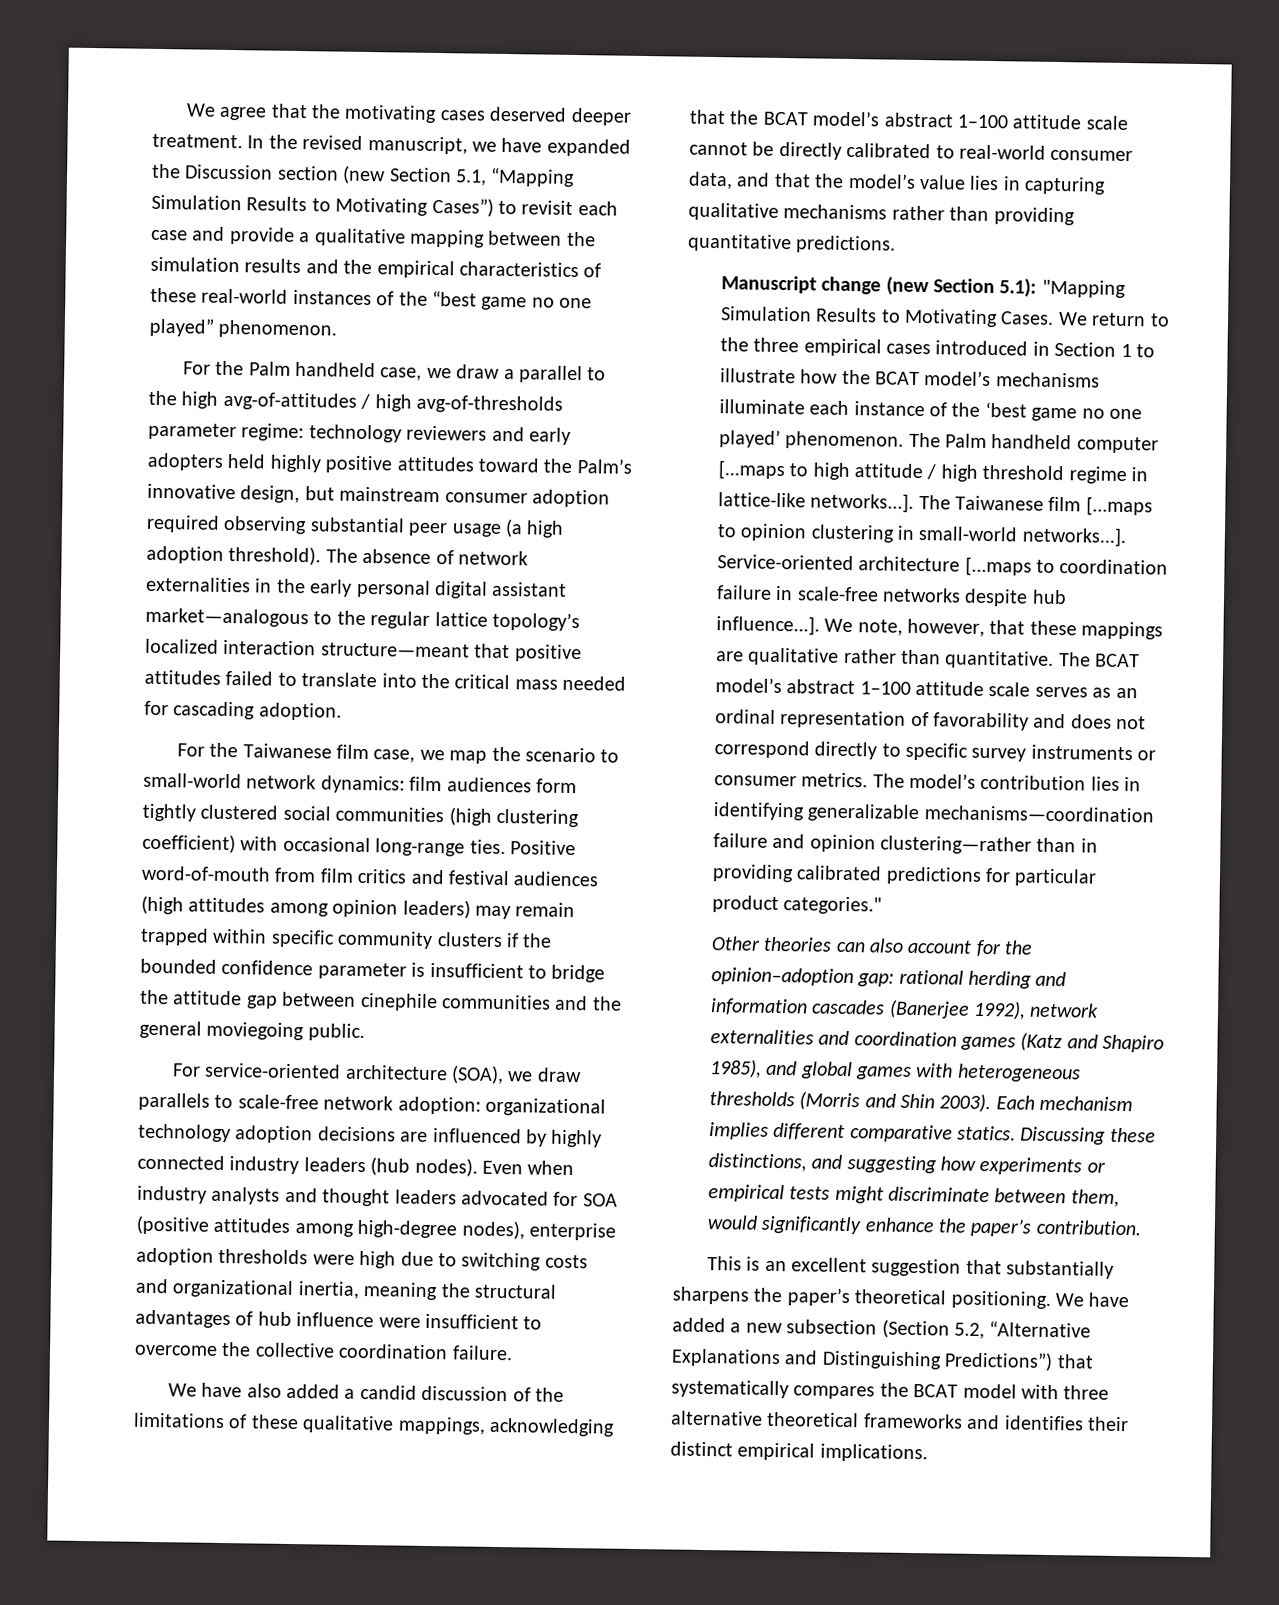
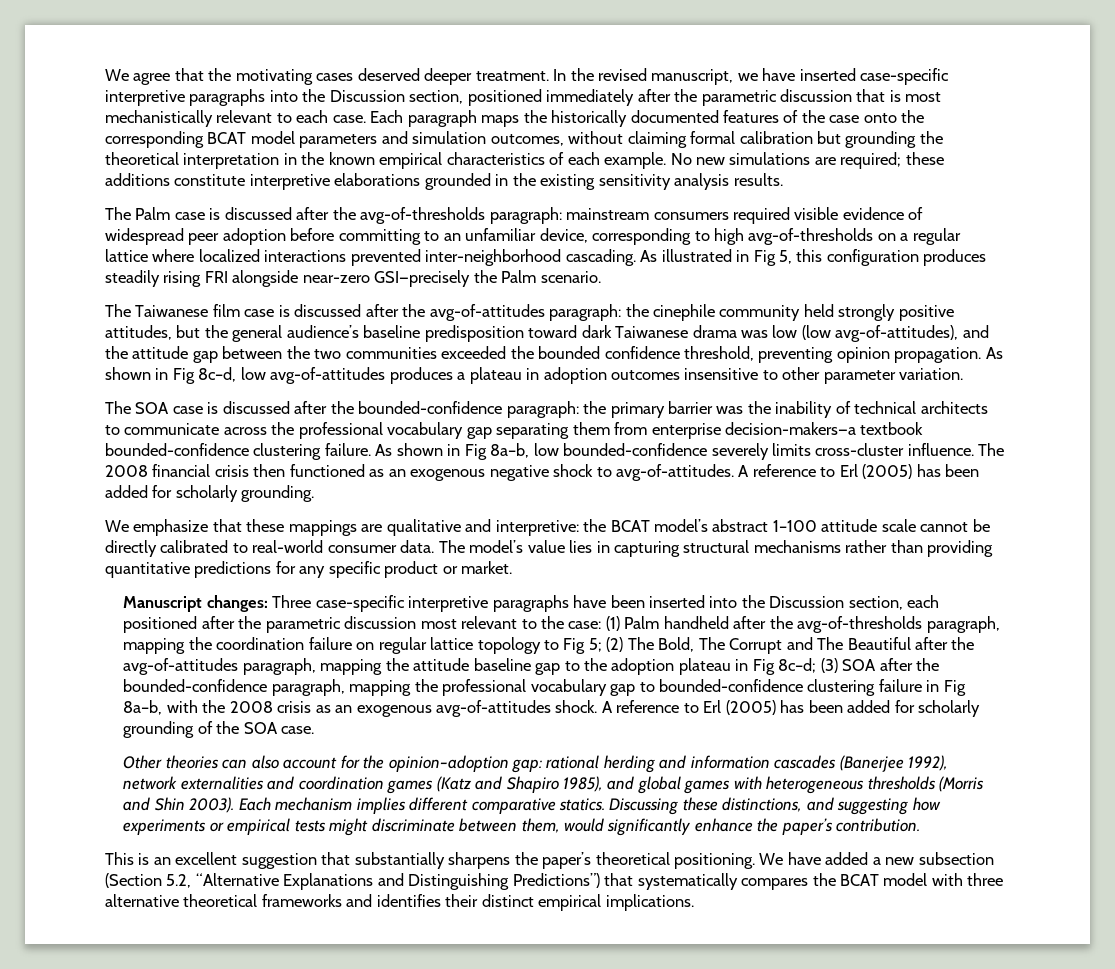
- In the revised manuscript, we have expanded the Discussion section (new Section 5.1, “Mapping Simulation Results to Motivating Cases”) to revisit each case and provide a qualitative mapping between the simulation results and the empirical characteristics of these real-world instances of the “best game no one played” phenomenon.
- For the Palm handheld case, we draw a parallel to the high avg-of-attitudes / high avg-of-thresholds parameter regime: technology reviewers and early adopters held highly positive attitudes toward the Palm’s innovative design, but mainstream consumer adoption required observing substantial peer usage (a high adoption threshold). The absence of network externalities in the early personal digital assistant market—analogous to the regular lattice topology’s localized interaction structure—meant that positive attitudes failed to translate into the critical mass needed for cascading adoption.
- For the Taiwanese film case, we map the scenario to small-world network dynamics: film audiences form tightly clustered social communities (high clustering coefficient) with occasional long-range ties. Positive word-of-mouth from film critics and festival audiences (high attitudes among opinion leaders) may remain trapped within specific community clusters if the bounded confidence parameter is insufficient to bridge the attitude gap between cinephile communities and the general moviegoing public.
- For service-oriented architecture (SOA), we draw parallels to scale-free network adoption: organizational technology adoption decisions are influenced by highly connected industry leaders (hub nodes). Even when industry analysts and thought leaders advocated for SOA (positive attitudes among high-degree nodes), enterprise adoption thresholds were high due to switching costs and organizational inertia, meaning the structural advantages of hub influence were insufficient to overcome the collective coordination failure.
- We have also added a candid discussion of the limitations of these qualitative mappings, acknowledging that the BCAT model’s abstract 1–100 attitude scale cannot be directly calibrated to real-world consumer data, and that the model’s value lies in capturing qualitative mechanisms rather than providing quantitative predictions.
- Manuscript change (new Section 5.1): "Mapping Simulation Results to Motivating Cases. We return to the three empirical cases introduced in Section 1 to illustrate how the BCAT model’s mechanisms illuminate each instance of the ‘best game no one played’ phenomenon. The Palm handheld computer [...maps to high attitude / high threshold regime in lattice-like networks...]. The Taiwanese film [...maps to opinion clustering in small-world networks...]. Service-oriented architecture [...maps to coordination failure in scale-free networks despite hub influence...]. We note, however, that these mappings are qualitative rather than quantitative. The BCAT model’s abstract 1–100 attitude scale serves as an ordinal representation of favorability and does not correspond directly to specific survey instruments or consumer metrics. The model’s contribution lies in identifying generalizable mechanisms—coordination failure and opinion clustering—rather than in providing calibrated predictions for particular product categories."
+ In the revised manuscript, we have inserted case-specific interpretive paragraphs into the Discussion section, positioned immediately after the parametric discussion that is most mechanistically relevant to each case. Each paragraph maps the historically documented features of the case onto the corresponding BCAT model parameters and simulation outcomes, without claiming formal calibration but grounding the theoretical interpretation in the known empirical characteristics of each example. No new simulations are required; these additions constitute interpretive elaborations grounded in the existing sensitivity analysis results.
+ The Palm case is discussed after the avg-of-thresholds paragraph: mainstream consumers required visible evidence of widespread peer adoption before committing to an unfamiliar device, corresponding to high avg-of-thresholds on a regular lattice where localized interactions prevented inter-neighborhood cascading. As illustrated in Fig 5, this configuration produces steadily rising FRI alongside near-zero GSI—precisely the Palm scenario.
+ The Taiwanese film case is discussed after the avg-of-attitudes paragraph: the cinephile community held strongly positive attitudes, but the general audience’s baseline predisposition toward dark Taiwanese drama was low (low avg-of-attitudes), and the attitude gap between the two communities exceeded the bounded confidence threshold, preventing opinion propagation. As shown in Fig 8c–d, low avg-of-attitudes produces a plateau in adoption outcomes insensitive to other parameter variation.
+ The SOA case is discussed after the bounded-confidence paragraph: the primary barrier was the inability of technical architects to communicate across the professional vocabulary gap separating them from enterprise decision-makers—a textbook bounded-confidence clustering failure. As shown in Fig 8a–b, low bounded-confidence severely limits cross-cluster influence. The 2008 financial crisis then functioned as an exogenous negative shock to avg-of-attitudes. A reference to Erl (2005) has been added for scholarly grounding.
+ We emphasize that these mappings are qualitative and interpretive: the BCAT model’s abstract 1–100 attitude scale cannot be directly calibrated to real-world consumer data. The model’s value lies in capturing structural mechanisms rather than providing quantitative predictions for any specific product or market.
+ Manuscript changes: Three case-specific interpretive paragraphs have been inserted into the Discussion section, each positioned after the parametric discussion most relevant to the case: (1) Palm handheld after the avg-of-thresholds paragraph, mapping the coordination failure on regular lattice topology to Fig 5; (2) The Bold, The Corrupt and The Beautiful after the avg-of-attitudes paragraph, mapping the attitude baseline gap to the adoption plateau in Fig 8c–d; (3) SOA after the bounded-confidence paragraph, mapping the professional vocabulary gap to bounded-confidence clustering failure in Fig 8a–b, with the 2008 crisis as an exogenous avg-of-attitudes shock. A reference to Erl (2005) has been added for scholarly grounding of the SOA case.

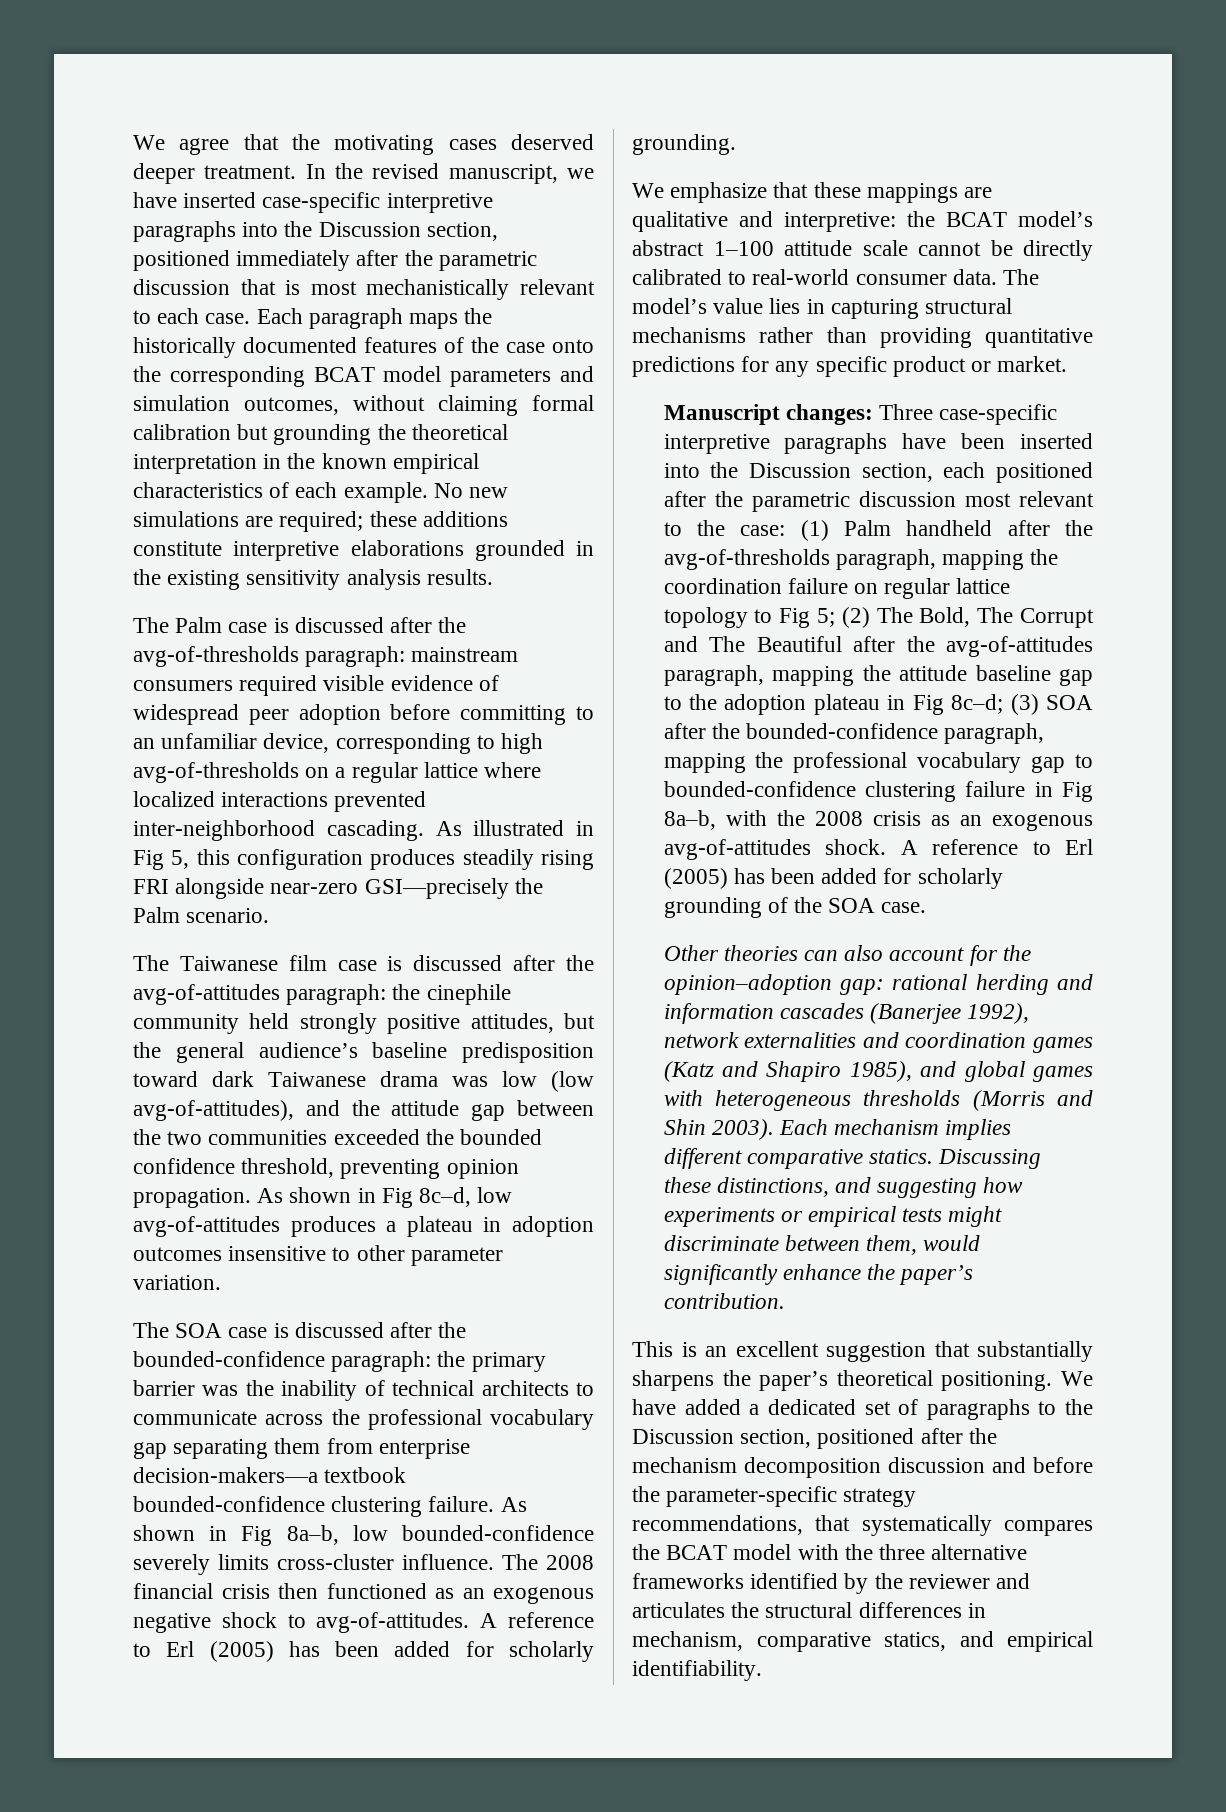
- We have added a new subsection (Section 5.2, “Alternative Explanations and Distinguishing Predictions”) that systematically compares the BCAT model with three alternative theoretical frameworks and identifies their distinct empirical implications.
+ We have added a dedicated set of paragraphs to the Discussion section, positioned after the mechanism decomposition discussion and before the parameter-specific strategy recommendations, that systematically compares the BCAT model with the three alternative frameworks identified by the reviewer and articulates the structural differences in mechanism, comparative statics, and empirical identifiability.

